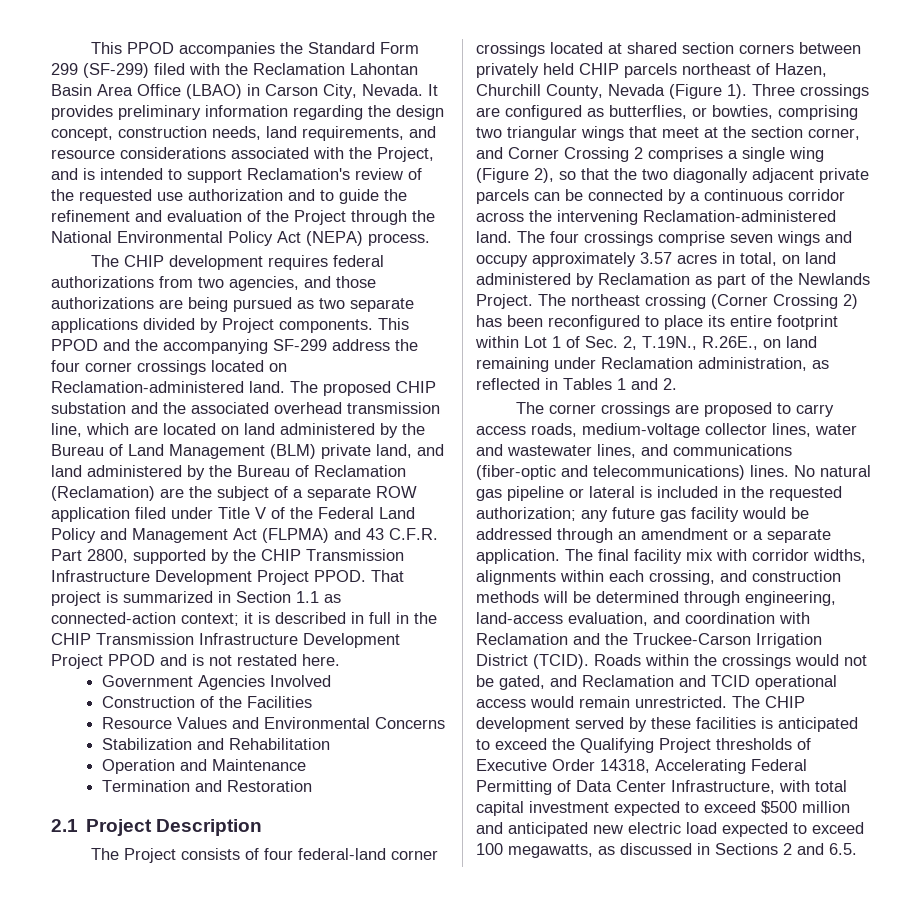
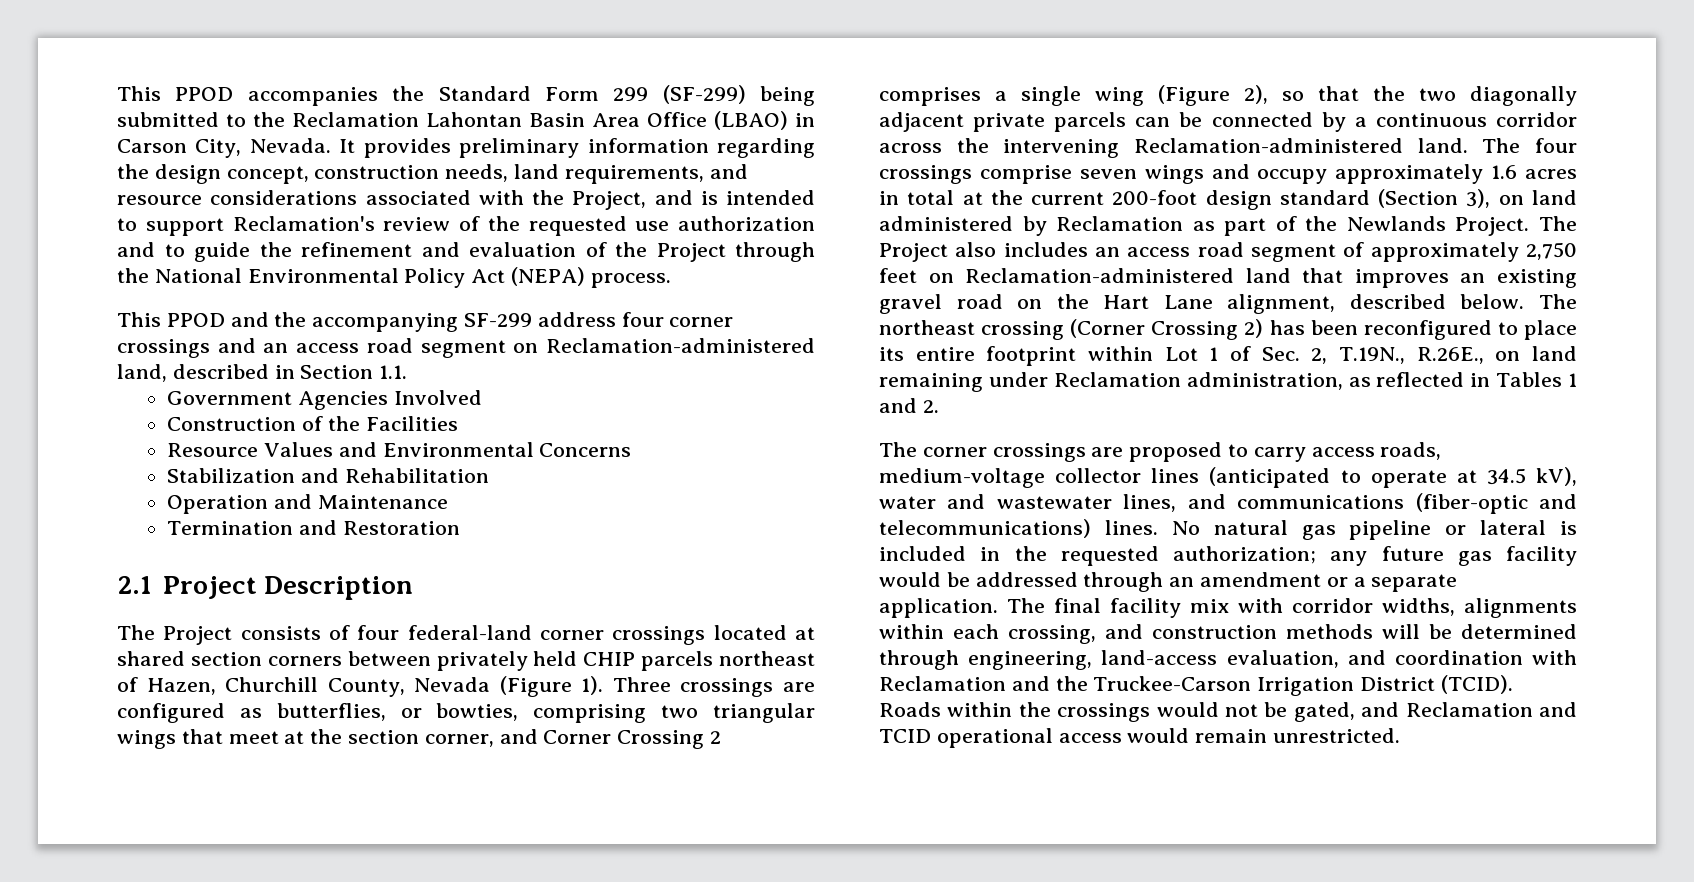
- This PPOD accompanies the Standard Form 299 (SF-299) filed with the Reclamation Lahontan Basin Area Office (LBAO) in Carson City, Nevada.
+ This PPOD accompanies the Standard Form 299 (SF-299) being submitted to the Reclamation Lahontan Basin Area Office (LBAO) in Carson City, Nevada.
- The CHIP development requires federal authorizations from two agencies, and those authorizations are being pursued as two separate applications divided by Project components. This PPOD and the accompanying SF-299 address the four corner crossings located on Reclamation-administered land. The proposed CHIP substation and the associated overhead transmission line, which are located on land administered by the Bureau of Land Management (BLM) private land, and land administered by the Bureau of Reclamation (Reclamation) are the subject of a separate ROW application filed under Title V of the Federal Land Policy and Management Act (FLPMA) and 43 C.F.R. Part 2800, supported by the CHIP Transmission Infrastructure Development Project PPOD. That project is summarized in Section 1.1 as connected-action context; it is described in full in the CHIP Transmission Infrastructure Development Project PPOD and is not restated here.
+ This PPOD and the accompanying SF-299 address four corner crossings and an access road segment on Reclamation-administered land, described in Section 1.1.
- The four crossings comprise seven wings and occupy approximately 3.57 acres in total, on land administered by Reclamation as part of the Newlands Project.
+ The four crossings comprise seven wings and occupy approximately 1.6 acres in total at the current 200-foot design standard (Section 3), on land administered by Reclamation as part of the Newlands Project.
- The northeast crossing (Corner Crossing 2) has been reconfigured to place its entire footprint within Lot 1 of Sec. 2, T.19N., R.26E., on land remaining under Reclamation administration, as reflected in Tables 1 and 2.
+ The Project also includes an access road segment of approximately 2,750 feet on Reclamation-administered land that improves an existing gravel road on the Hart Lane alignment, described below. The northeast crossing (Corner Crossing 2) has been reconfigured to place its entire footprint within Lot 1 of Sec. 2, T.19N., R.26E., on land remaining under Reclamation administration, as reflected in Tables 1 and 2.
- The corner crossings are proposed to carry access roads, medium-voltage collector lines, water and wastewater lines, and communications (fiber-optic and telecommunications) lines.
+ The corner crossings are proposed to carry access roads, medium-voltage collector lines (anticipated to operate at 34.5 kV), water and wastewater lines, and communications (fiber-optic and telecommunications) lines.
- The CHIP development served by these facilities is anticipated to exceed the Qualifying Project thresholds of Executive Order 14318, Accelerating Federal Permitting of Data Center Infrastructure, with total capital investment expected to exceed $500 million and anticipated new electric load expected to exceed 100 megawatts, as discussed in Sections 2 and 6.5.

